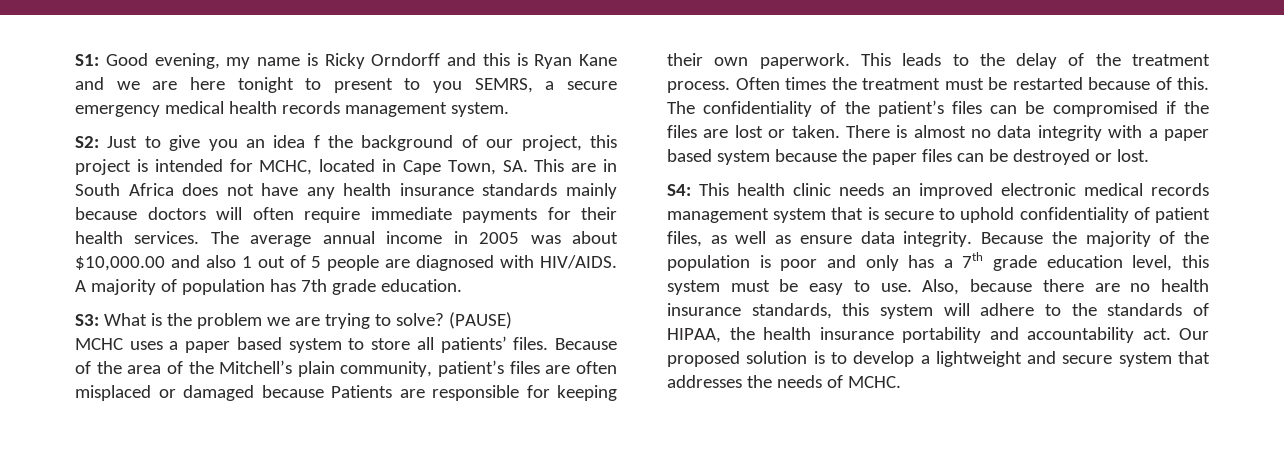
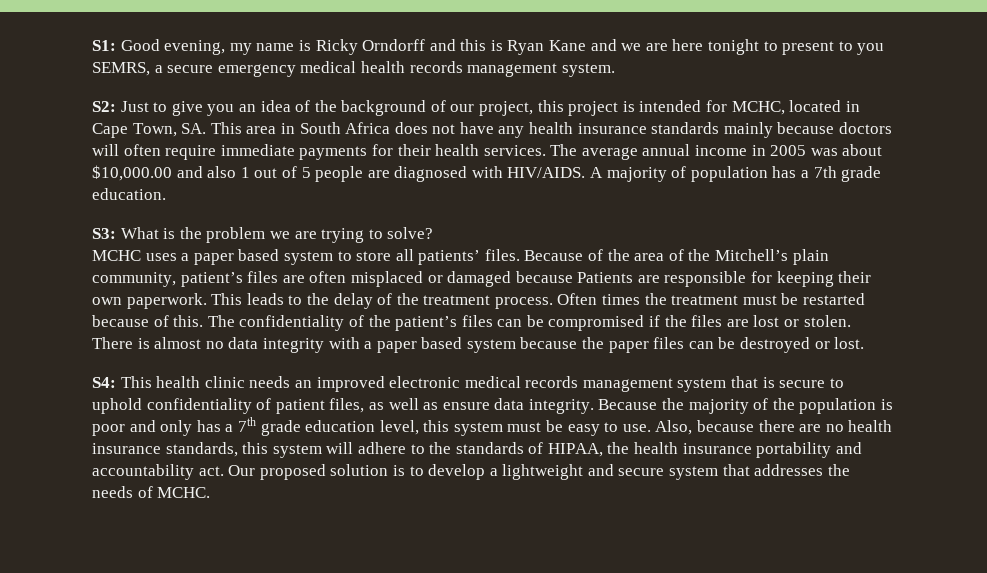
- S2: Just to give you an idea f the background of our project, this project is intended for MCHC, located in Cape Town, SA. This are in South Africa does not have any health insurance standards mainly because doctors will often require immediate payments for their health services.
+ S2: Just to give you an idea of the background of our project, this project is intended for MCHC, located in Cape Town, SA. This area in South Africa does not have any health insurance standards mainly because doctors will often require immediate payments for their health services.
- A majority of population has 7th grade education.
+ A majority of population has a 7th grade education.
- (PAUSE)
- The confidentiality of the patient’s files can be compromised if the files are lost or taken.
+ The confidentiality of the patient’s files can be compromised if the files are lost or stolen.

